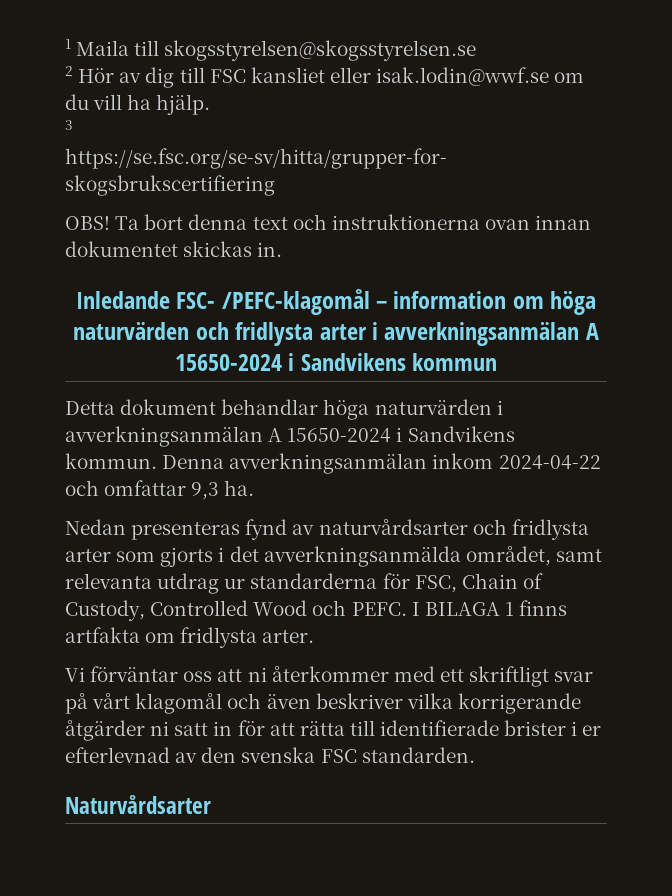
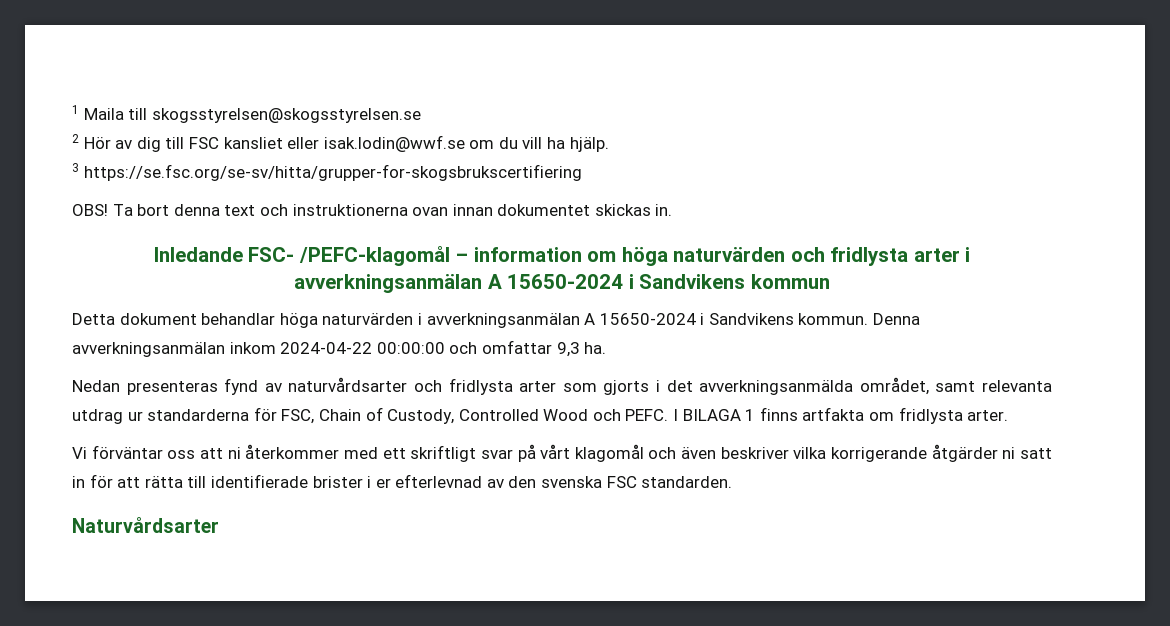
- Denna avverkningsanmälan inkom 2024-04-22 och omfattar 9,3 ha.
+ Denna avverkningsanmälan inkom 2024-04-22 00:00:00 och omfattar 9,3 ha.

